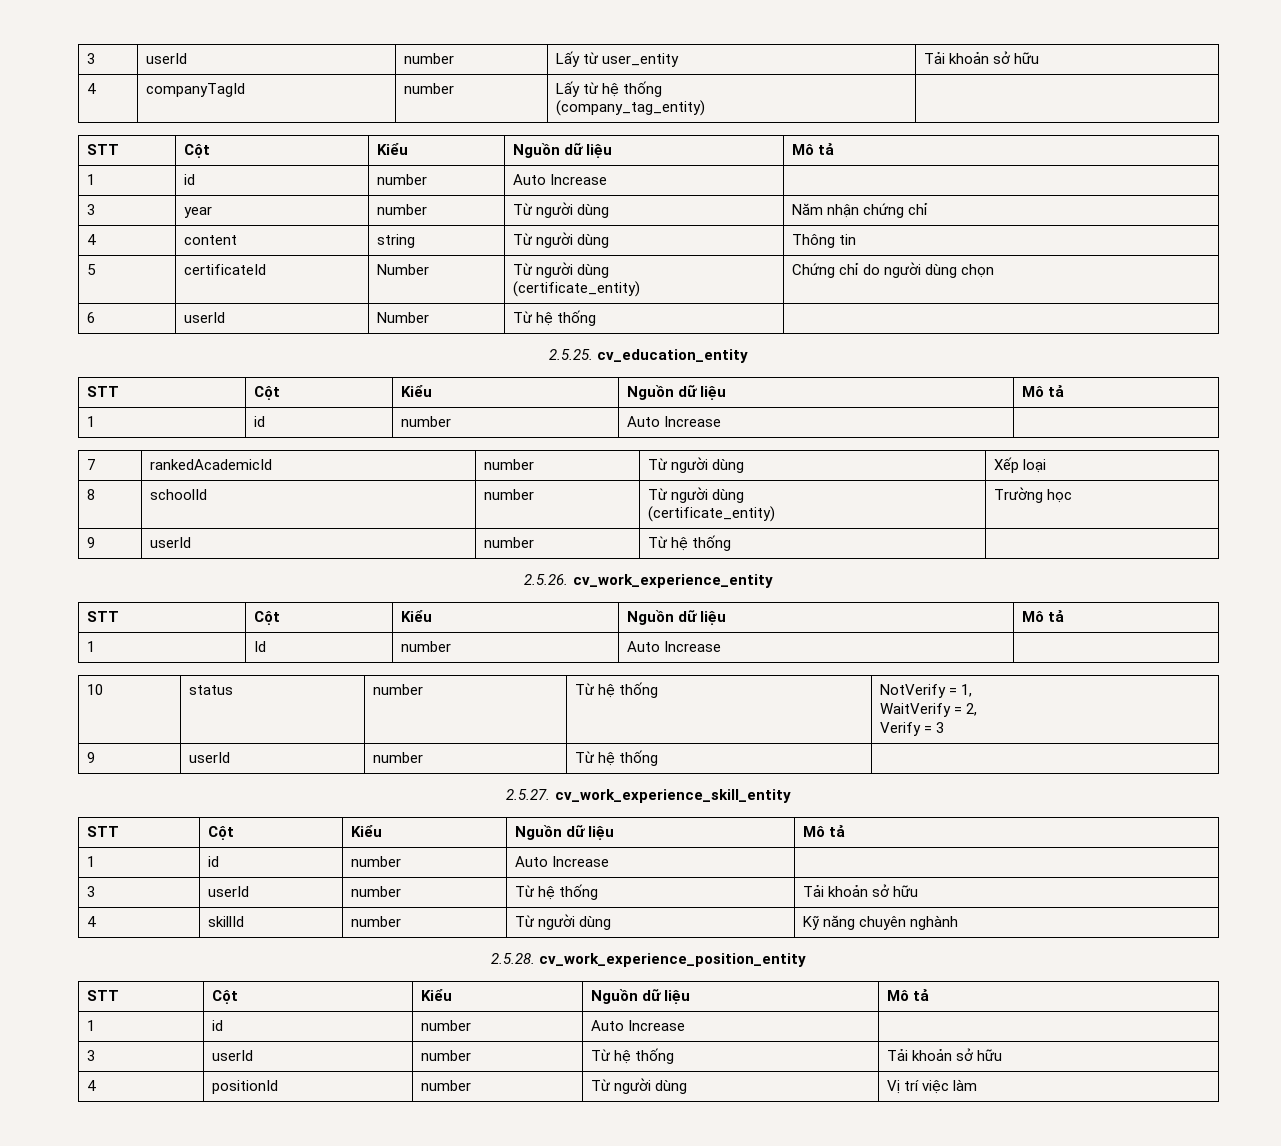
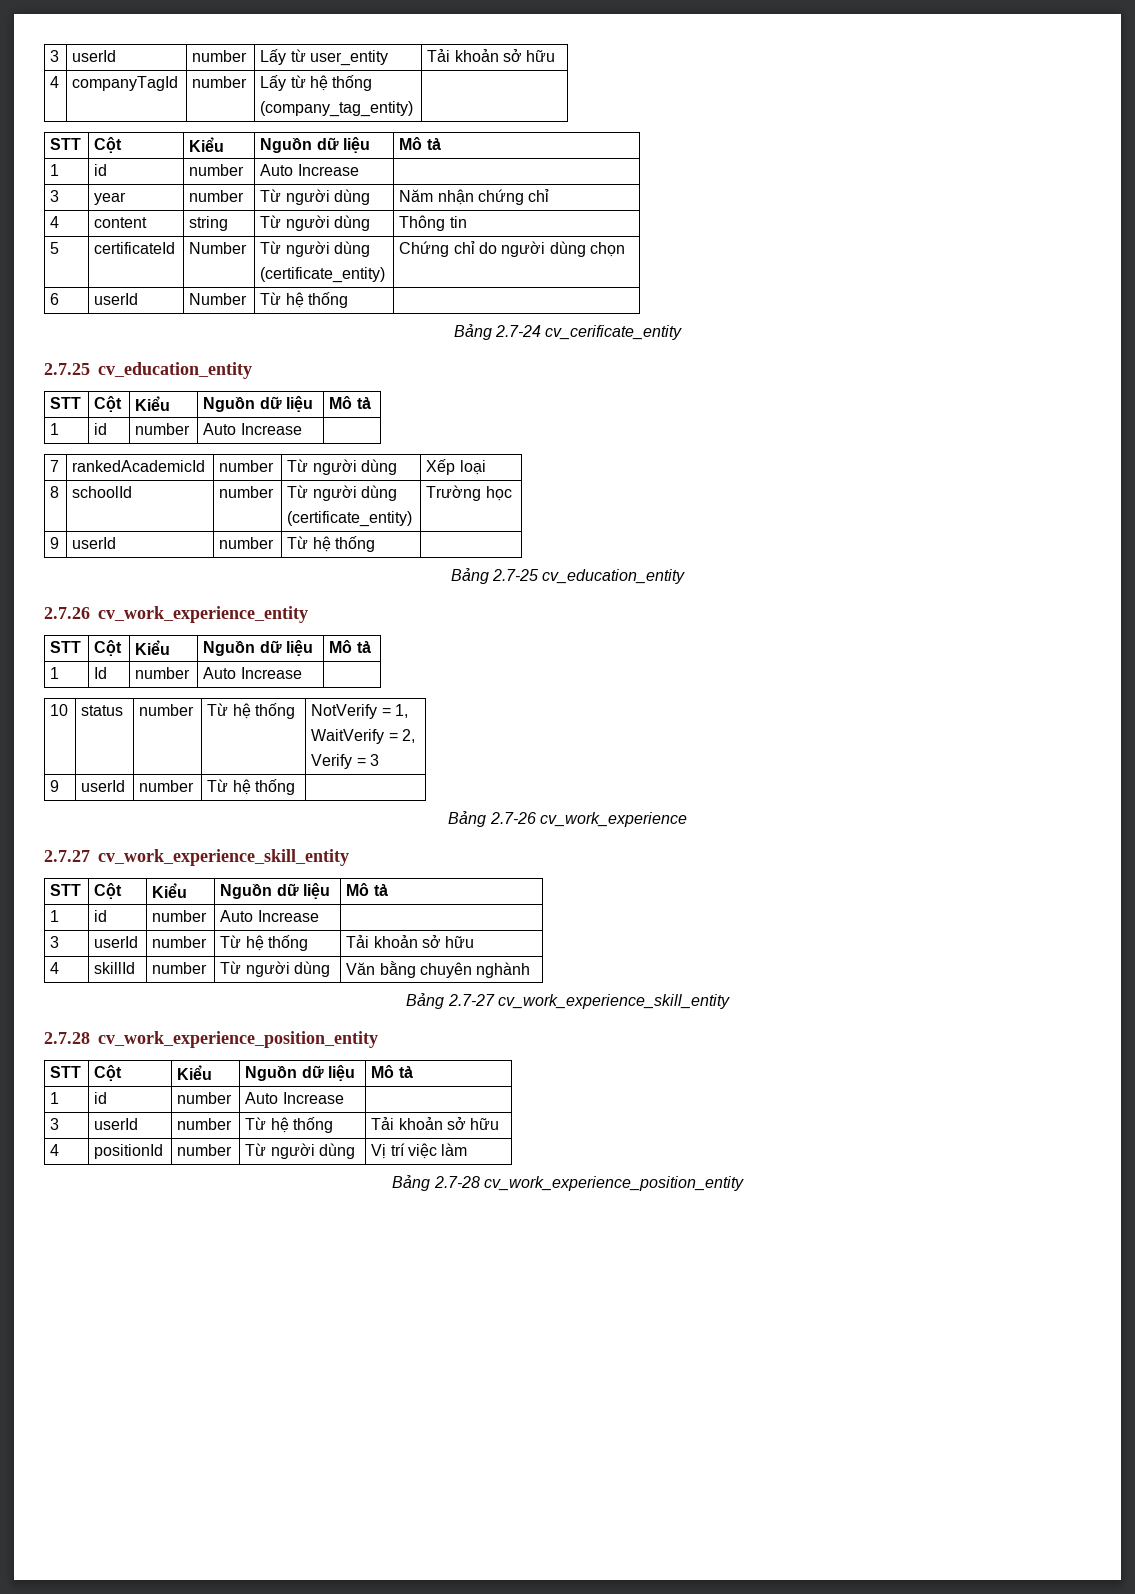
- 2.5.25. cv_education_entity
+ Bảng 2.7-24 cv_cerificate_entity
+ 2.7.25 cv_education_entity
- 2.5.26. cv_work_experience_entity
+ Bảng 2.7-25 cv_education_entity
+ 2.7.26 cv_work_experience_entity
- 2.5.27. cv_work_experience_skill_entity
+ Bảng 2.7-26 cv_work_experience
+ 2.7.27 cv_work_experience_skill_entity
- 4 | skillId | number | Từ người dùng | Kỹ năng chuyên nghành
+ 4 | skillId | number | Từ người dùng | Văn bằng chuyên nghành
- 2.5.28. cv_work_experience_position_entity
+ Bảng 2.7-27 cv_work_experience_skill_entity
+ 2.7.28 cv_work_experience_position_entity
+ Bảng 2.7-28 cv_work_experience_position_entity

